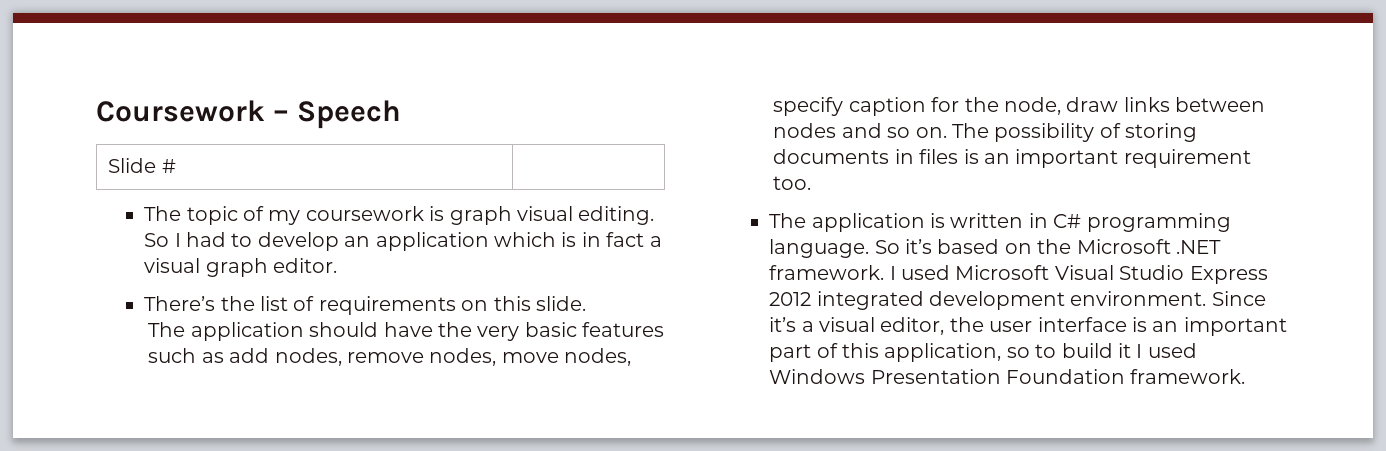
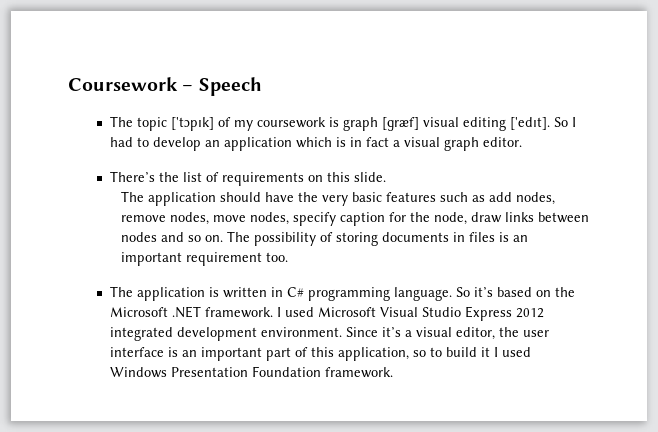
- Slide # |
- The topic of my coursework is graph visual editing.
+ The topic ['tɔpɪk] of my coursework is graph [ɡræf] visual editing ['edɪt].

